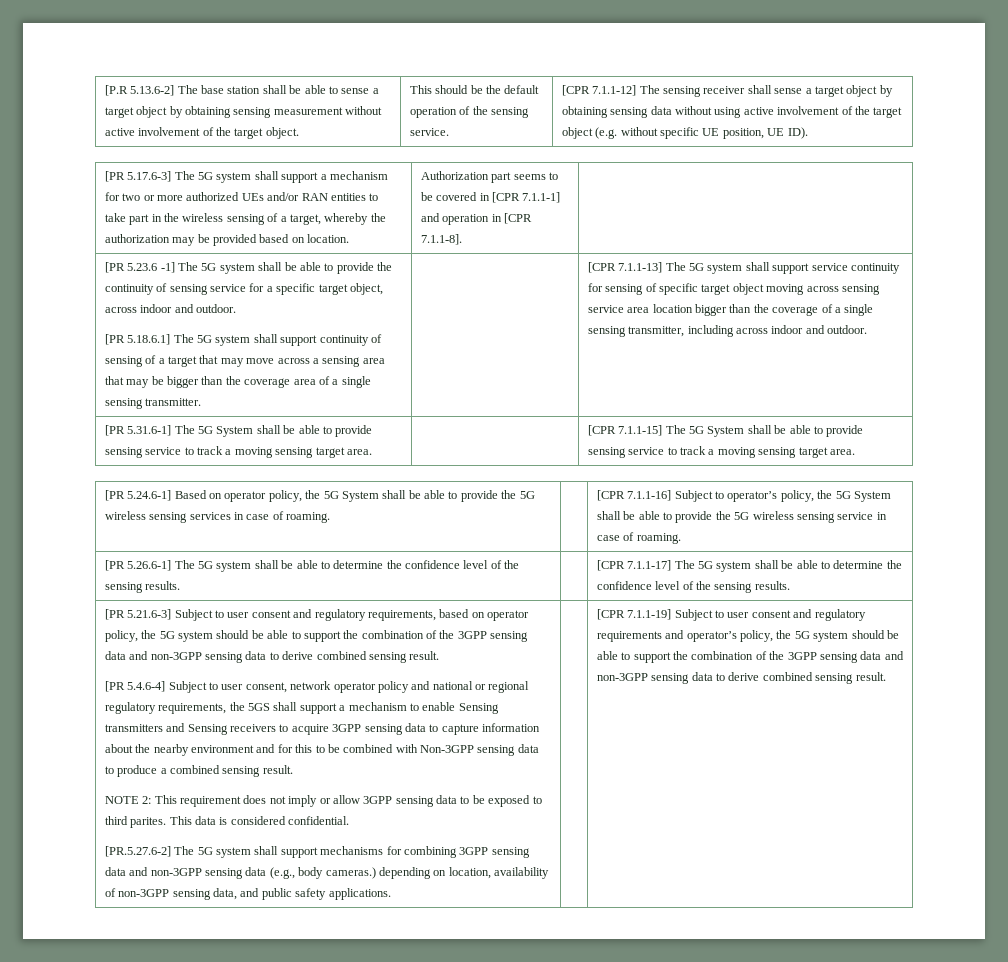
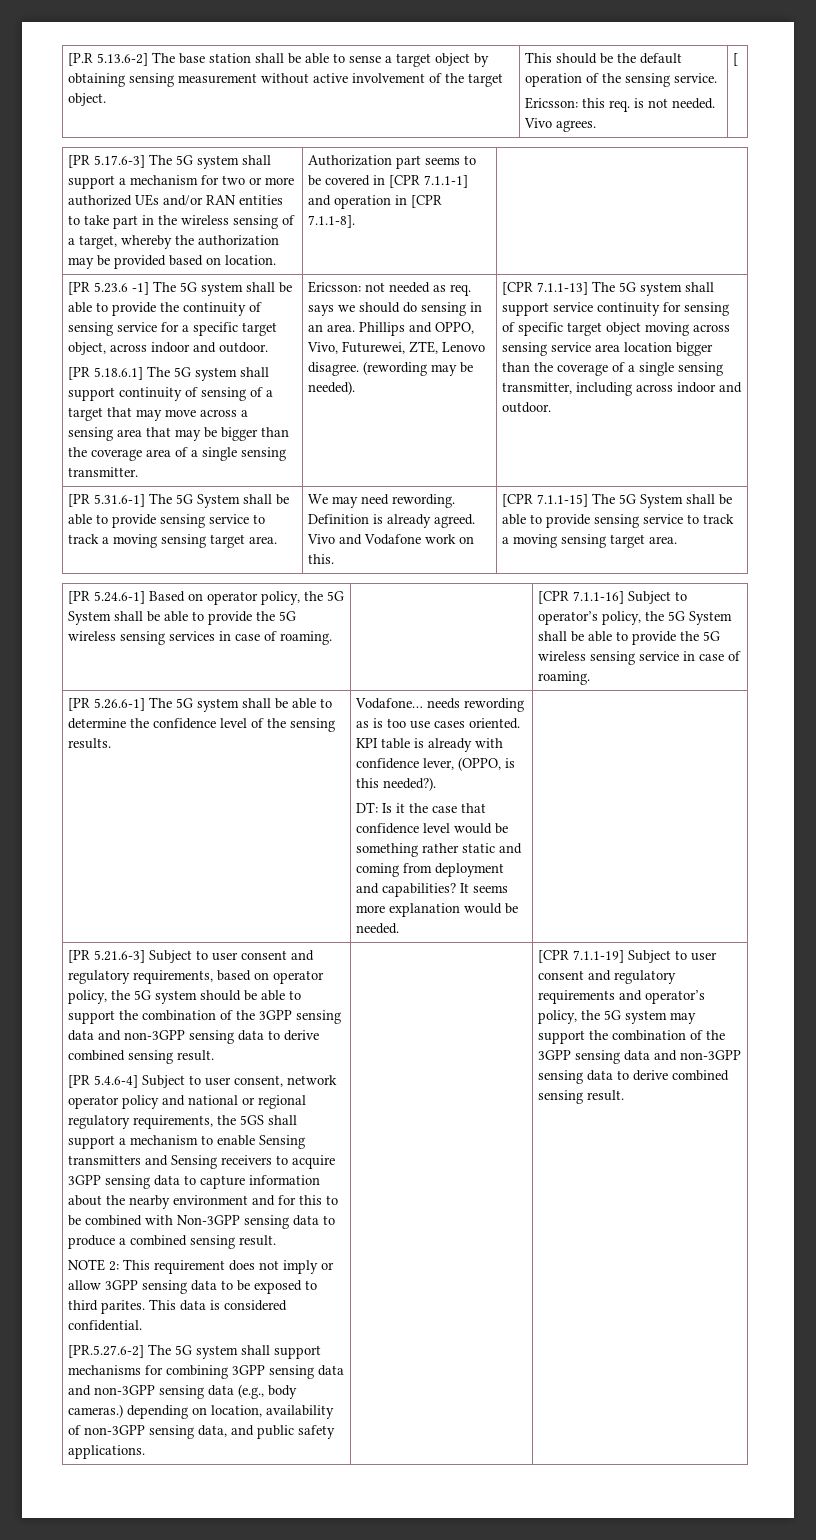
- [CPR 7.1.1-12] The sensing receiver shall sense a target object by obtaining sensing data without using active involvement of the target object (e.g. without specific UE position, UE ID).
+ Ericsson: this req. is not needed. Vivo agrees. | [
+ Ericsson: not needed as req. says we should do sensing in an area. Phillips and OPPO, Vivo, Futurewei, ZTE, Lenovo disagree. (rewording may be needed).
+ We may need rewording. Definition is already agreed. Vivo and Vodafone work on this.
- [CPR 7.1.1-17] The 5G system shall be able to determine the confidence level of the sensing results.
+ Vodafone… needs rewording as is too use cases oriented. KPI table is already with confidence lever, (OPPO, is this needed?).
+ DT: Is it the case that confidence level would be something rather static and coming from deployment and capabilities? It seems more explanation would be needed.
- [CPR 7.1.1-19] Subject to user consent and regulatory requirements and operator’s policy, the 5G system should be able to support the combination of the 3GPP sensing data and non-3GPP sensing data to derive combined sensing result.
+ [CPR 7.1.1-19] Subject to user consent and regulatory requirements and operator’s policy, the 5G system may support the combination of the 3GPP sensing data and non-3GPP sensing data to derive combined sensing result.

